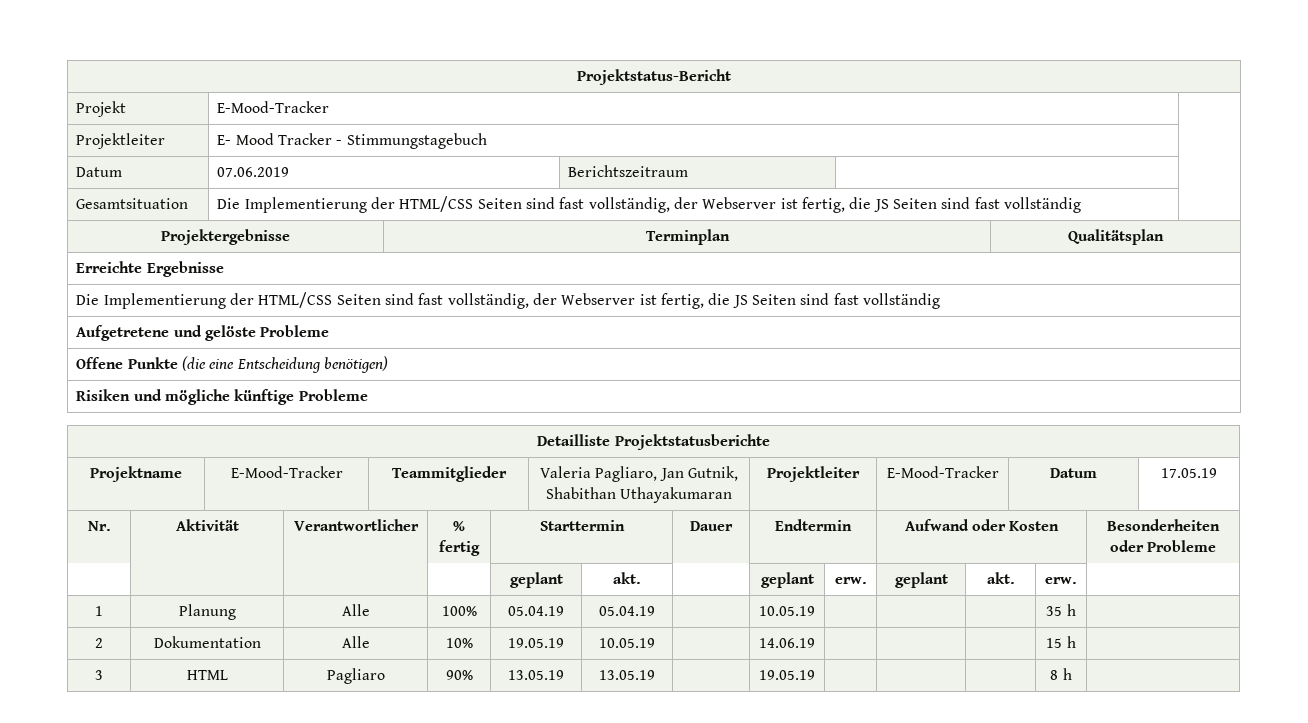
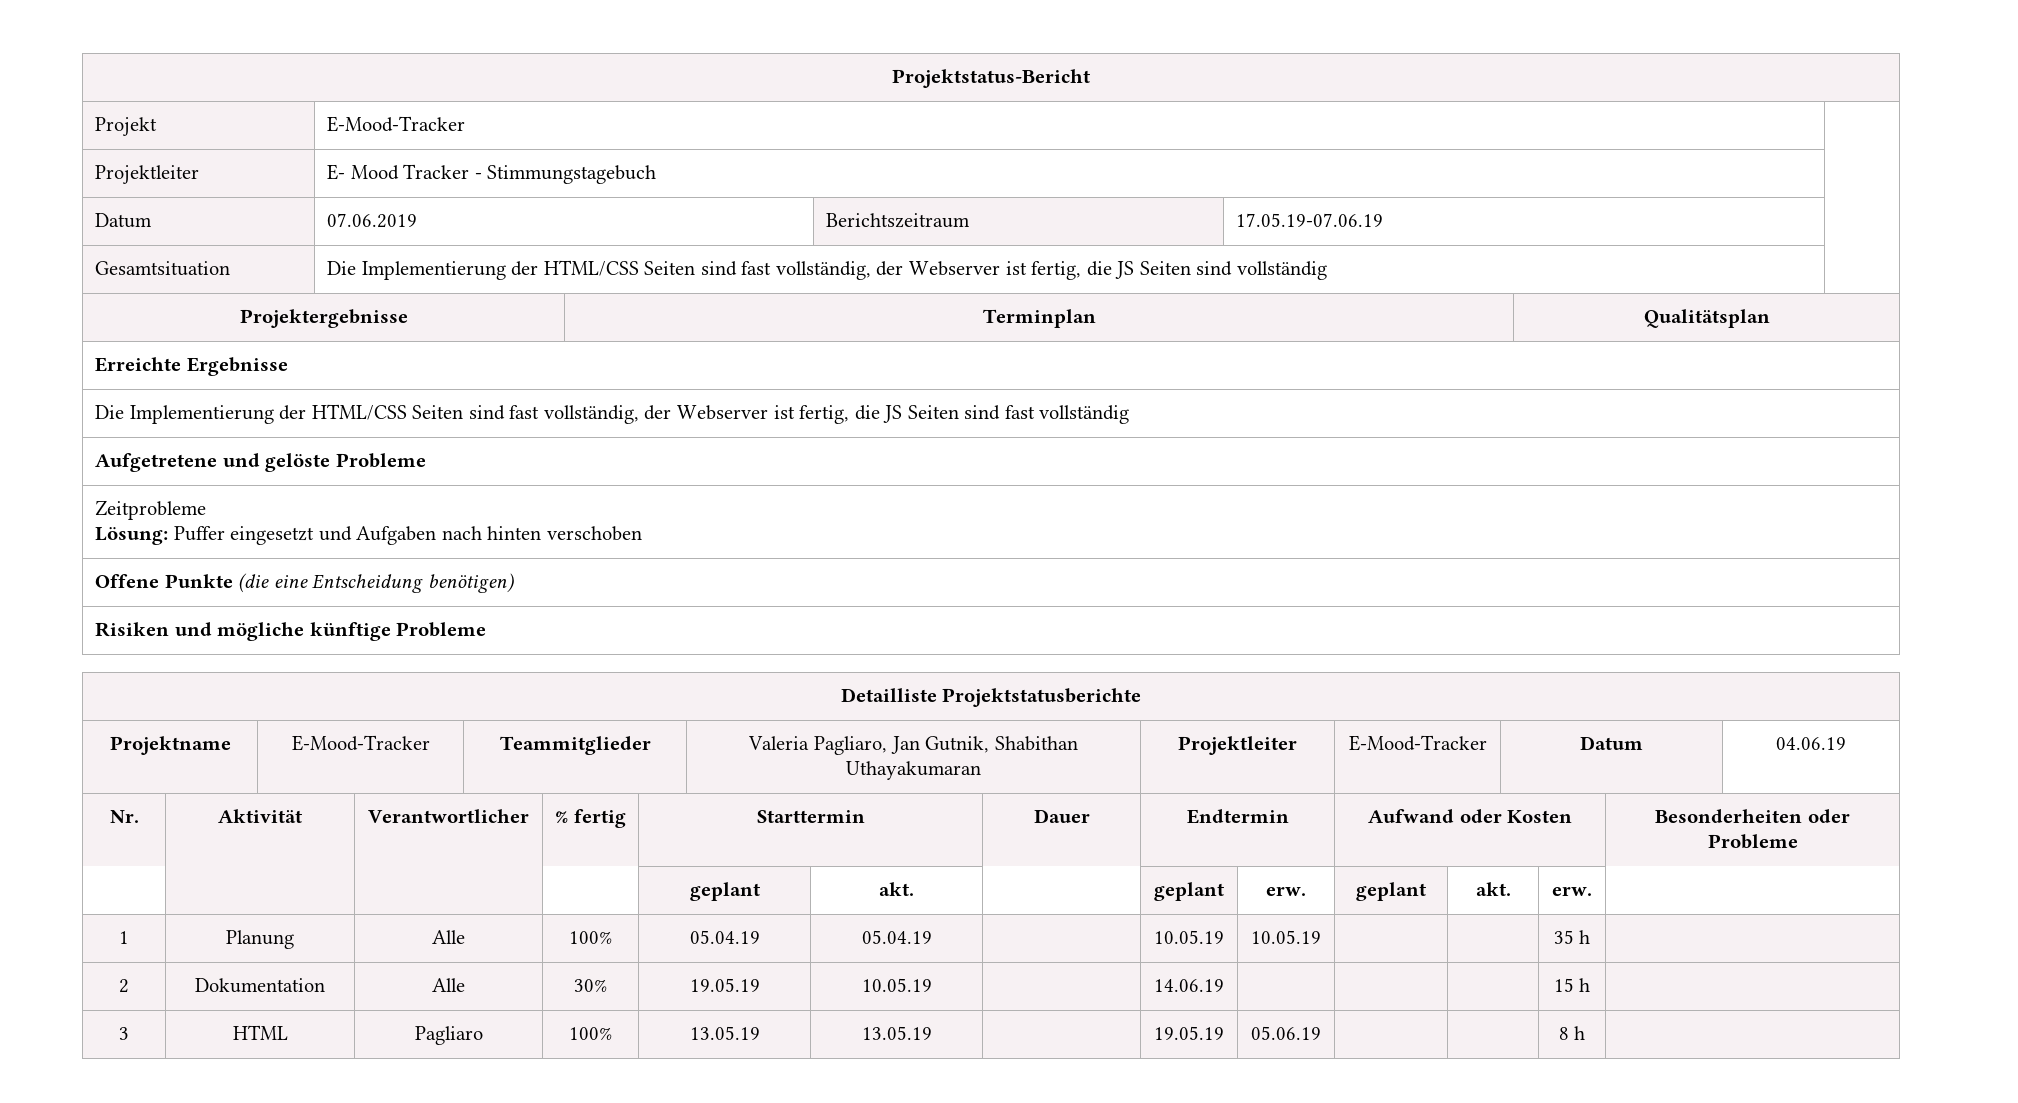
- Datum | 07.06.2019 | Berichtszeitraum | |
+ Datum | 07.06.2019 | Berichtszeitraum | 17.05.19-07.06.19 |
- Gesamtsituation | Die Implementierung der HTML/CSS Seiten sind fast vollständig, der Webserver ist fertig, die JS Seiten sind fast vollständig |
+ Gesamtsituation | Die Implementierung der HTML/CSS Seiten sind fast vollständig, der Webserver ist fertig, die JS Seiten sind vollständig |
+ Zeitprobleme
+ Lösung: Puffer eingesetzt und Aufgaben nach hinten verschoben
- Projektname | E-Mood-Tracker | Teammitglieder | Valeria Pagliaro, Jan Gutnik, Shabithan Uthayakumaran | Projektleiter | E-Mood-Tracker | Datum | 17.05.19
+ Projektname | E-Mood-Tracker | Teammitglieder | Valeria Pagliaro, Jan Gutnik, Shabithan Uthayakumaran | Projektleiter | E-Mood-Tracker | Datum | 04.06.19
- 1 | Planung | Alle | 100% | 05.04.19 | 05.04.19 | | 10.05.19 | | | | 35 h |
+ 1 | Planung | Alle | 100% | 05.04.19 | 05.04.19 | | 10.05.19 | 10.05.19 | | | 35 h |
- 2 | Dokumentation | Alle | 10% | 19.05.19 | 10.05.19 | | 14.06.19 | | | | 15 h |
+ 2 | Dokumentation | Alle | 30% | 19.05.19 | 10.05.19 | | 14.06.19 | | | | 15 h |
- 3 | HTML | Pagliaro | 90% | 13.05.19 | 13.05.19 | | 19.05.19 | | | | 8 h |
+ 3 | HTML | Pagliaro | 100% | 13.05.19 | 13.05.19 | | 19.05.19 | 05.06.19 | | | 8 h |

